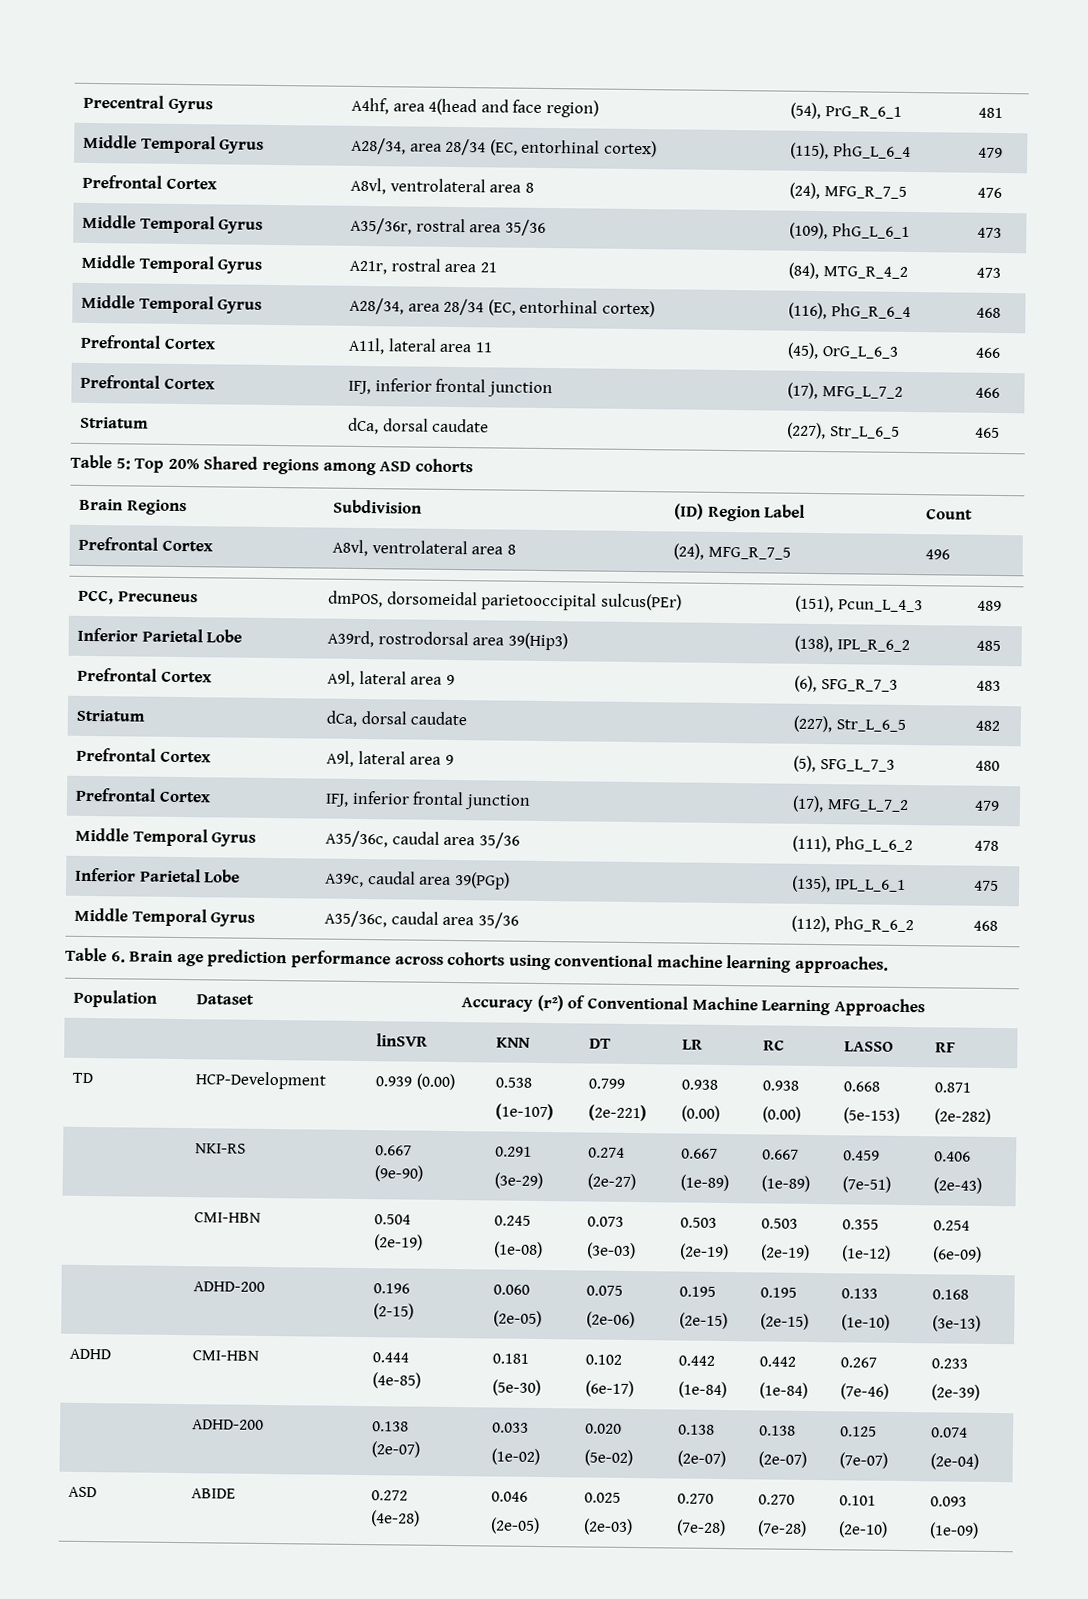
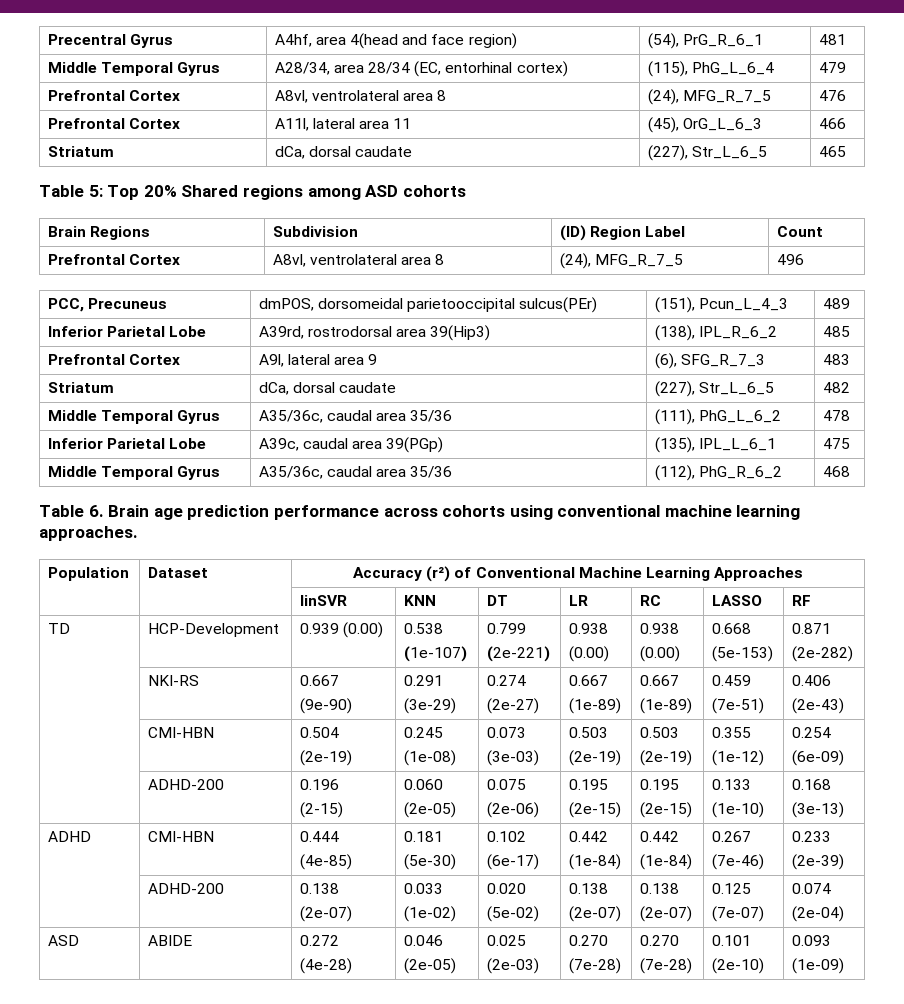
- Middle Temporal Gyrus | A35/36r, rostral area 35/36 | (109), PhG_L_6_1 | 473
- Middle Temporal Gyrus | A21r, rostral area 21 | (84), MTG_R_4_2 | 473
- Middle Temporal Gyrus | A28/34, area 28/34 (EC, entorhinal cortex) | (116), PhG_R_6_4 | 468
- Prefrontal Cortex | IFJ, inferior frontal junction | (17), MFG_L_7_2 | 466
- Prefrontal Cortex | A9l, lateral area 9 | (5), SFG_L_7_3 | 480
- Prefrontal Cortex | IFJ, inferior frontal junction | (17), MFG_L_7_2 | 479

